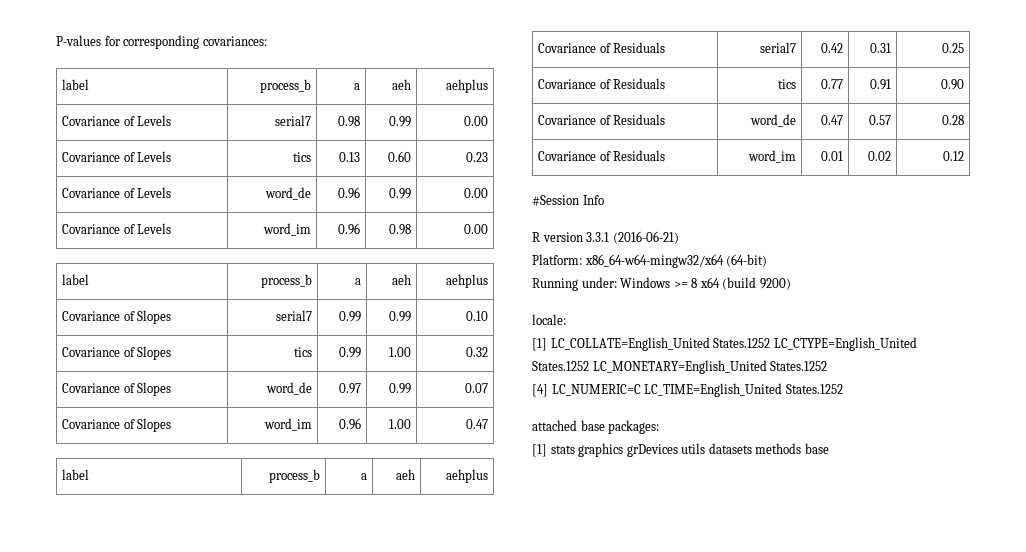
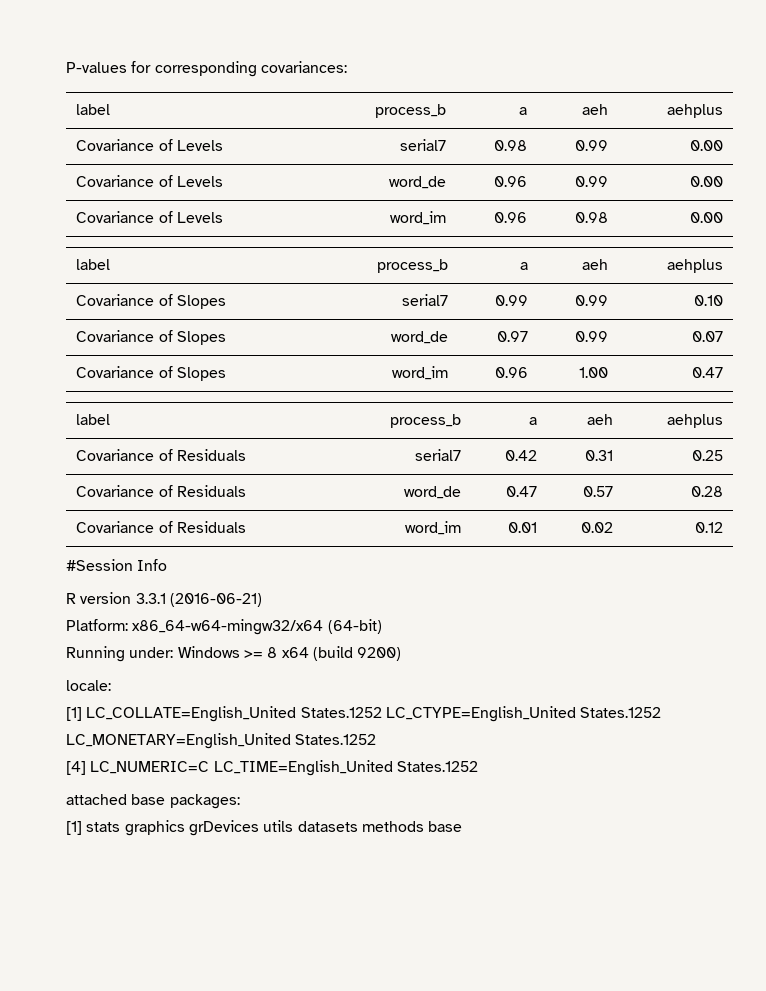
- Covariance of Levels | tics | 0.13 | 0.60 | 0.23
- Covariance of Slopes | tics | 0.99 | 1.00 | 0.32
- Covariance of Residuals | tics | 0.77 | 0.91 | 0.90

